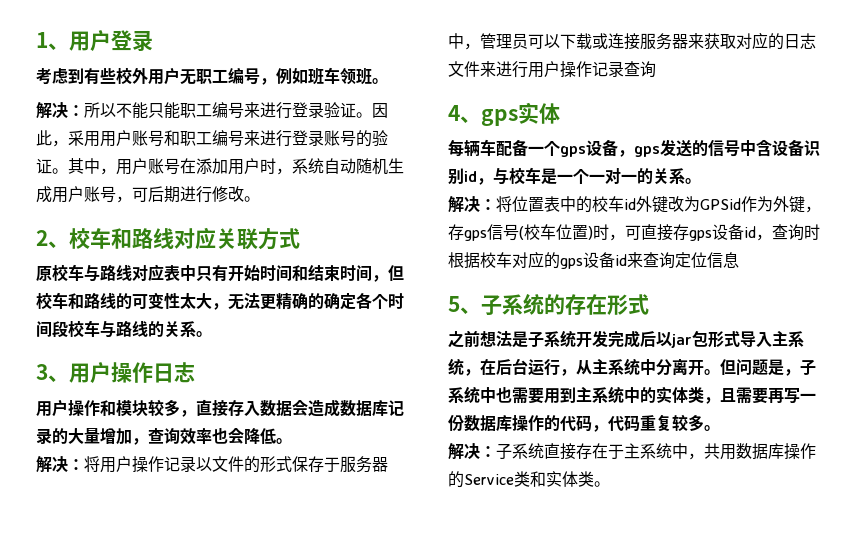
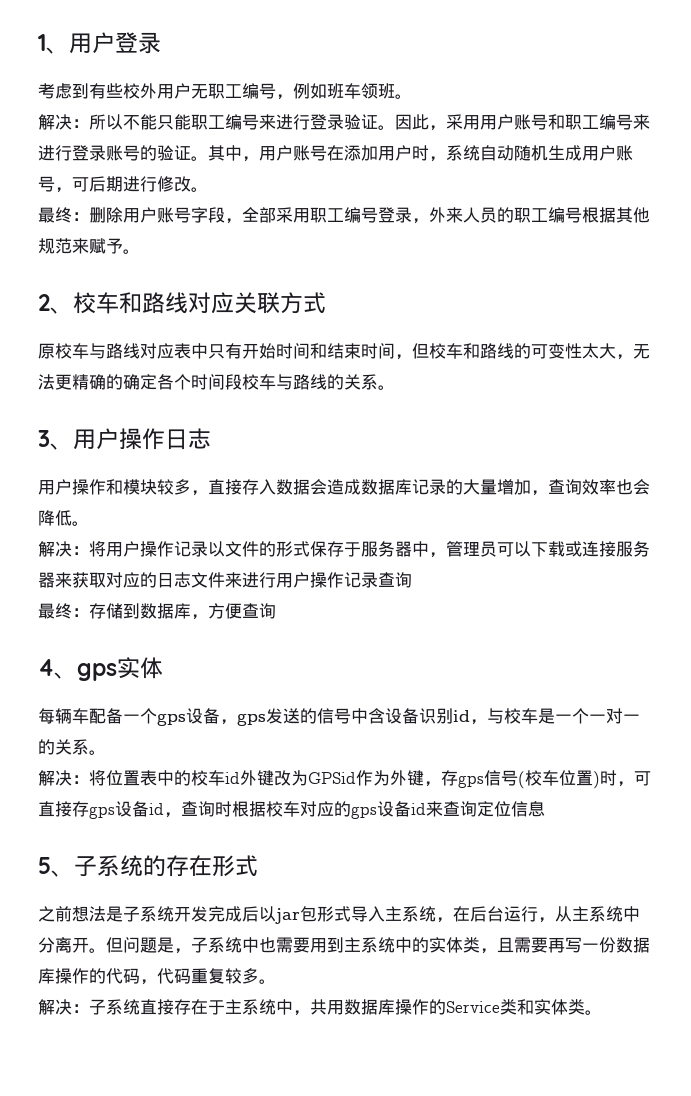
+ 最终：删除用户账号字段，全部采用职工编号登录，外来人员的职工编号根据其他规范来赋予。
+ 最终：存储到数据库，方便查询

